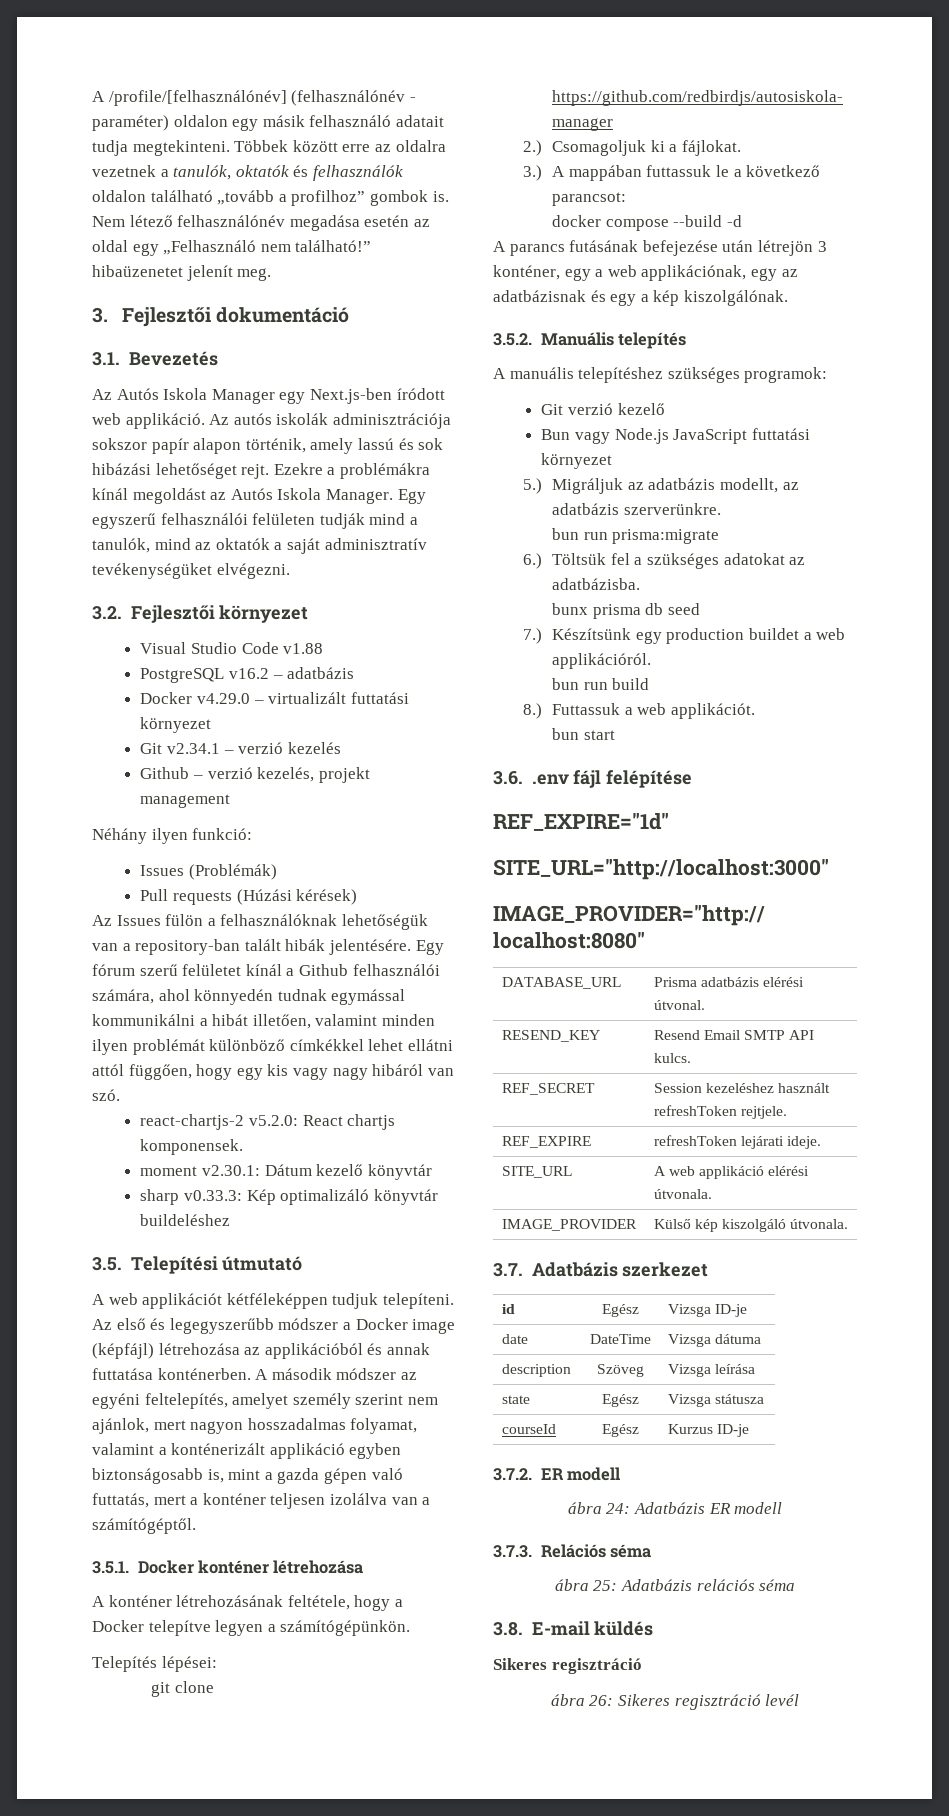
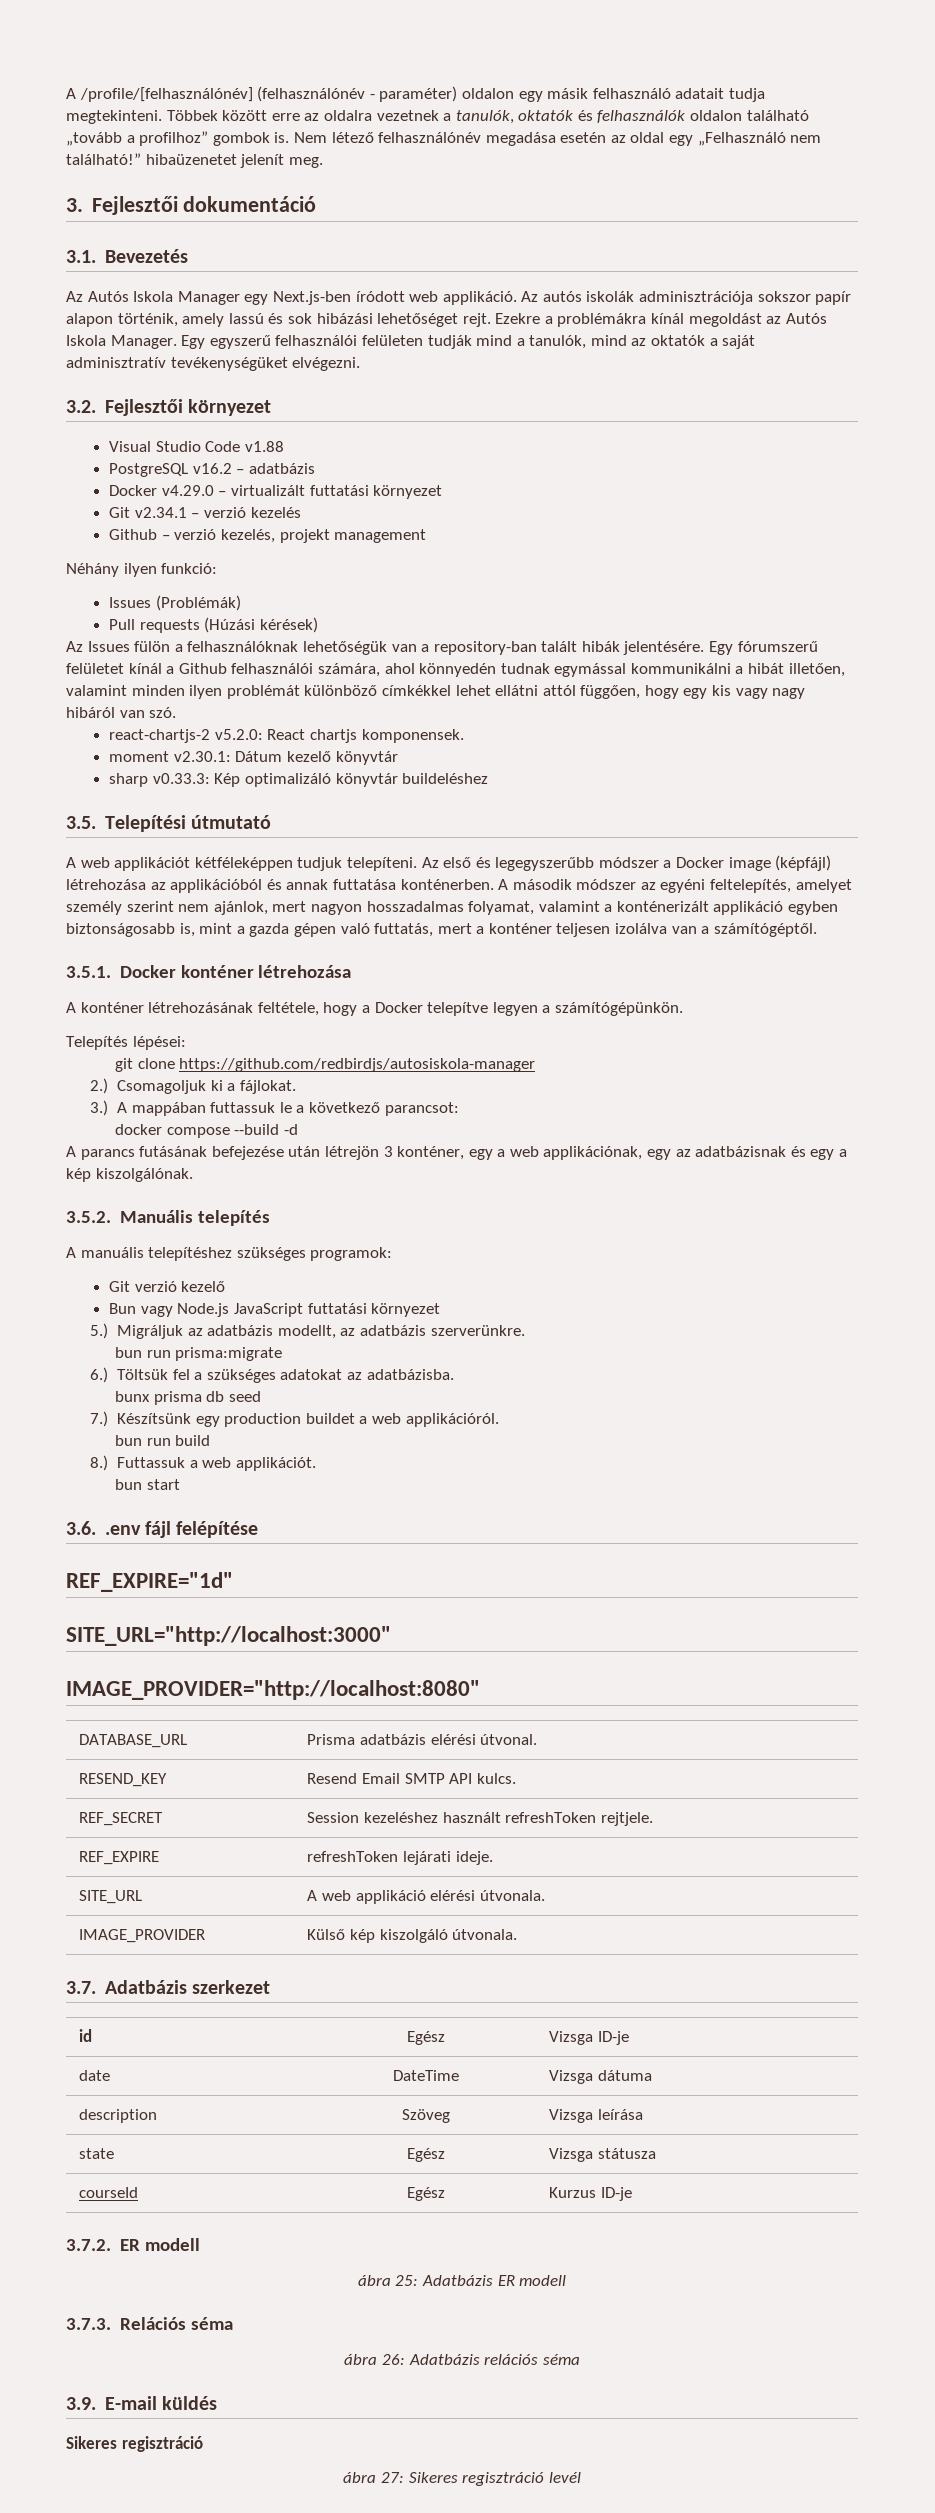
- Egy fórum szerű felületet kínál a Github felhasználói számára, ahol könnyedén tudnak egymással kommunikálni a hibát illetően, valamint minden ilyen problémát különböző címkékkel lehet ellátni attól függően, hogy egy kis vagy nagy hibáról van szó.
+ Egy fórumszerű felületet kínál a Github felhasználói számára, ahol könnyedén tudnak egymással kommunikálni a hibát illetően, valamint minden ilyen problémát különböző címkékkel lehet ellátni attól függően, hogy egy kis vagy nagy hibáról van szó.
- ábra 24: Adatbázis ER modell
+ ábra 25: Adatbázis ER modell
- ábra 25: Adatbázis relációs séma
+ ábra 26: Adatbázis relációs séma
- 3.8. E-mail küldés
+ 3.9. E-mail küldés
- ábra 26: Sikeres regisztráció levél
+ ábra 27: Sikeres regisztráció levél

